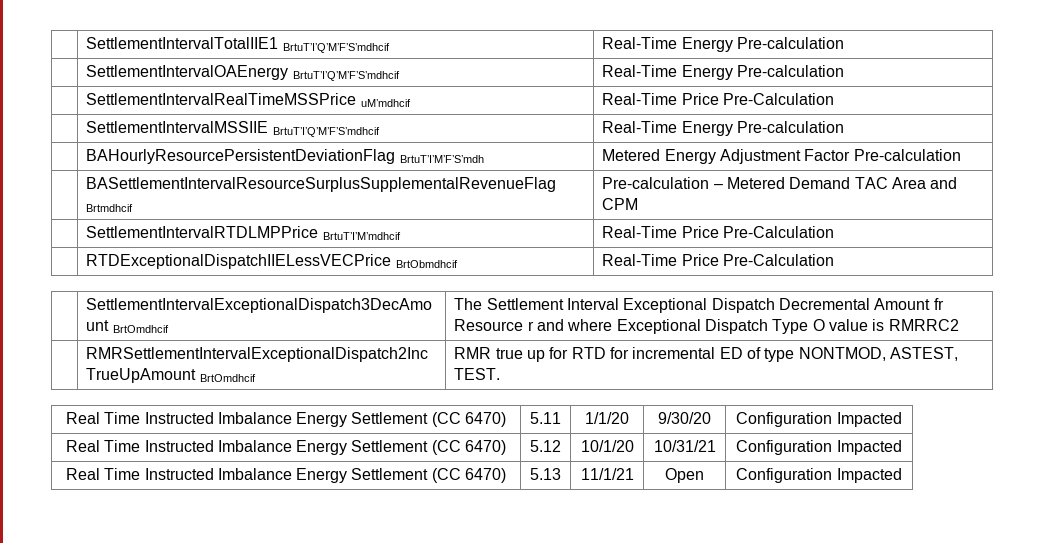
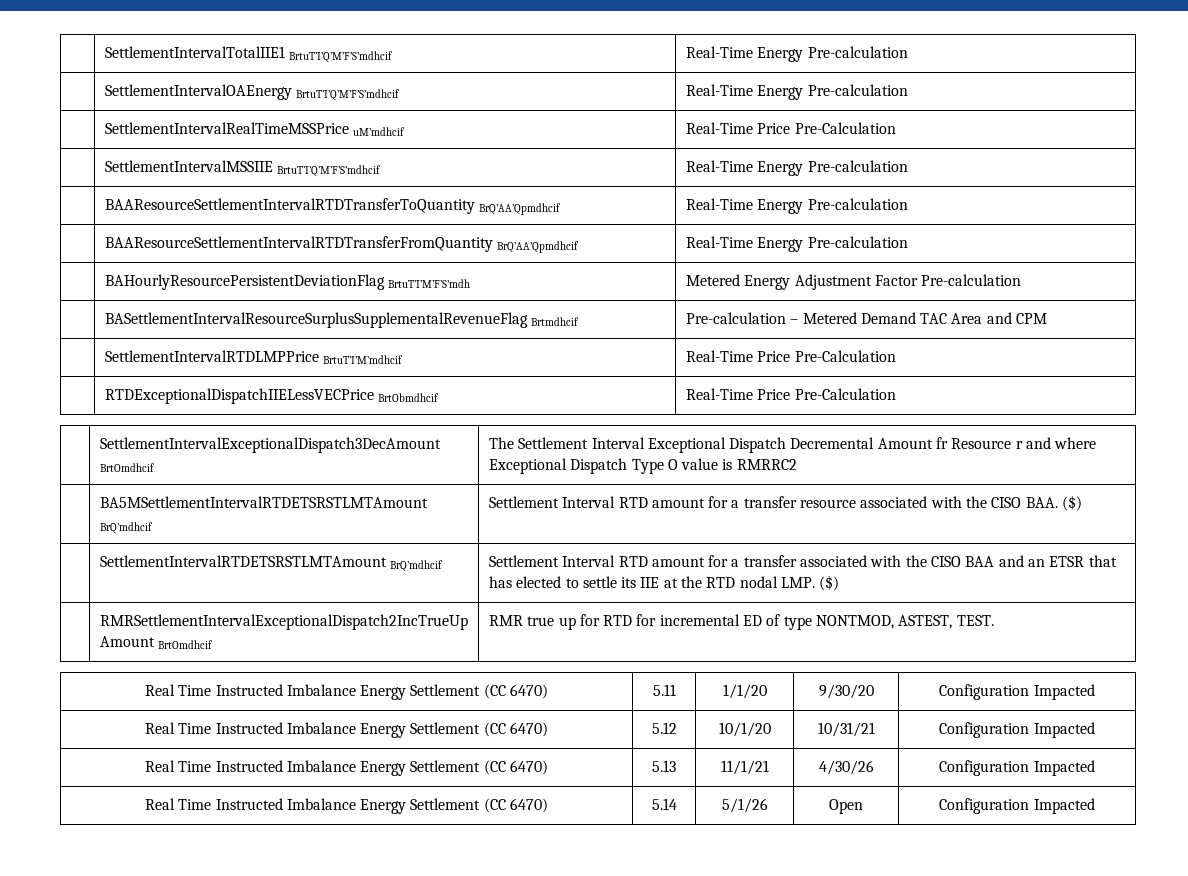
+ | BAAResourceSettlementIntervalRTDTransferToQuantity BrQ’AA’Qpmdhcif | Real-Time Energy Pre-calculation
+ | BAAResourceSettlementIntervalRTDTransferFromQuantity BrQ’AA’Qpmdhcif | Real-Time Energy Pre-calculation
+ | BA5MSettlementIntervalRTDETSRSTLMTAmount BrQ’mdhcif | Settlement Interval RTD amount for a transfer resource associated with the CISO BAA. ($)
+ | SettlementIntervalRTDETSRSTLMTAmount BrQ’mdhcif | Settlement Interval RTD amount for a transfer associated with the CISO BAA and an ETSR that has elected to settle its IIE at the RTD nodal LMP. ($)
- Real Time Instructed Imbalance Energy Settlement (CC 6470) | 5.13 | 11/1/21 | Open | Configuration Impacted
+ Real Time Instructed Imbalance Energy Settlement (CC 6470) | 5.13 | 11/1/21 | 4/30/26 | Configuration Impacted
+ Real Time Instructed Imbalance Energy Settlement (CC 6470) | 5.14 | 5/1/26 | Open | Configuration Impacted

